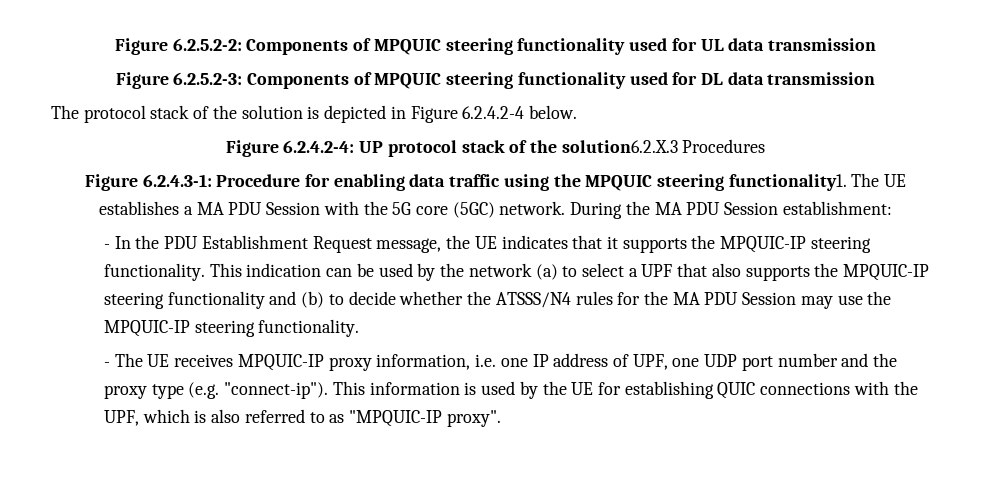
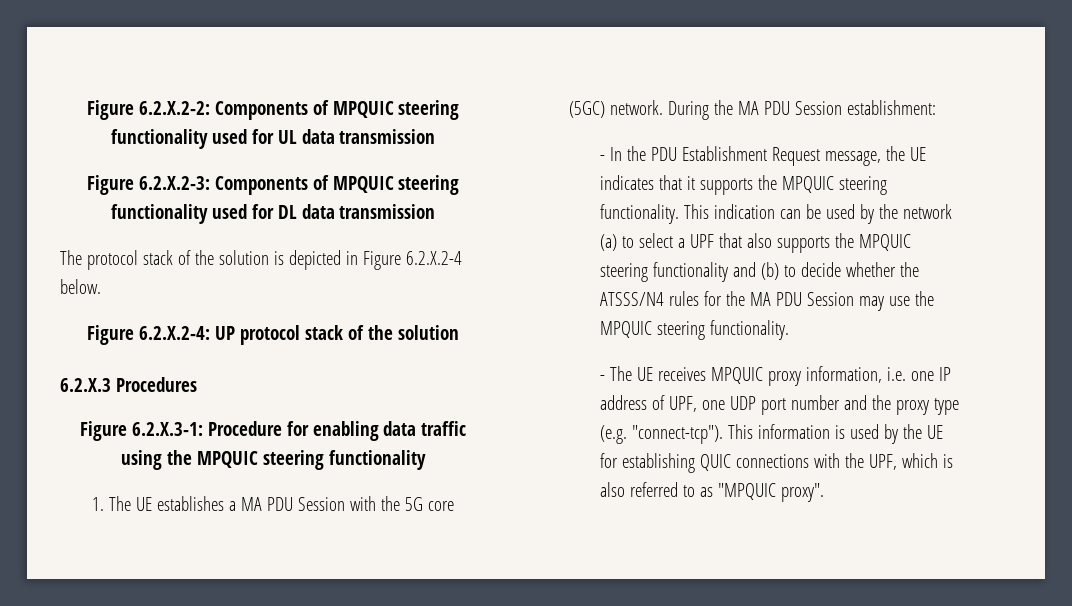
- Figure 6.2.5.2-2: Components of MPQUIC steering functionality used for UL data transmission
+ Figure 6.2.X.2-2: Components of MPQUIC steering functionality used for UL data transmission
- Figure 6.2.5.2-3: Components of MPQUIC steering functionality used for DL data transmission
+ Figure 6.2.X.2-3: Components of MPQUIC steering functionality used for DL data transmission
- The protocol stack of the solution is depicted in Figure 6.2.4.2-4 below.
+ The protocol stack of the solution is depicted in Figure 6.2.X.2-4 below.
- Figure 6.2.4.2-4: UP protocol stack of the solution6.2.X.3 Procedures
+ Figure 6.2.X.2-4: UP protocol stack of the solution
+ 6.2.X.3 Procedures
- Figure 6.2.4.3-1: Procedure for enabling data traffic using the MPQUIC steering functionality1. The UE establishes a MA PDU Session with the 5G core (5GC) network.
+ Figure 6.2.X.3-1: Procedure for enabling data traffic using the MPQUIC steering functionality
+ 1. The UE establishes a MA PDU Session with the 5G core (5GC) network.
- - In the PDU Establishment Request message, the UE indicates that it supports the MPQUIC-IP steering functionality.
+ - In the PDU Establishment Request message, the UE indicates that it supports the MPQUIC steering functionality.
- This indication can be used by the network (a) to select a UPF that also supports the MPQUIC-IP steering functionality and (b) to decide whether the ATSSS/N4 rules for the MA PDU Session may use the MPQUIC-IP steering functionality.
+ This indication can be used by the network (a) to select a UPF that also supports the MPQUIC steering functionality and (b) to decide whether the ATSSS/N4 rules for the MA PDU Session may use the MPQUIC steering functionality.
- - The UE receives MPQUIC-IP proxy information, i.e. one IP address of UPF, one UDP port number and the proxy type (e.g. "connect-ip").
+ - The UE receives MPQUIC proxy information, i.e. one IP address of UPF, one UDP port number and the proxy type (e.g. "connect-tcp").
- This information is used by the UE for establishing QUIC connections with the UPF, which is also referred to as "MPQUIC-IP proxy".
+ This information is used by the UE for establishing QUIC connections with the UPF, which is also referred to as "MPQUIC proxy".

